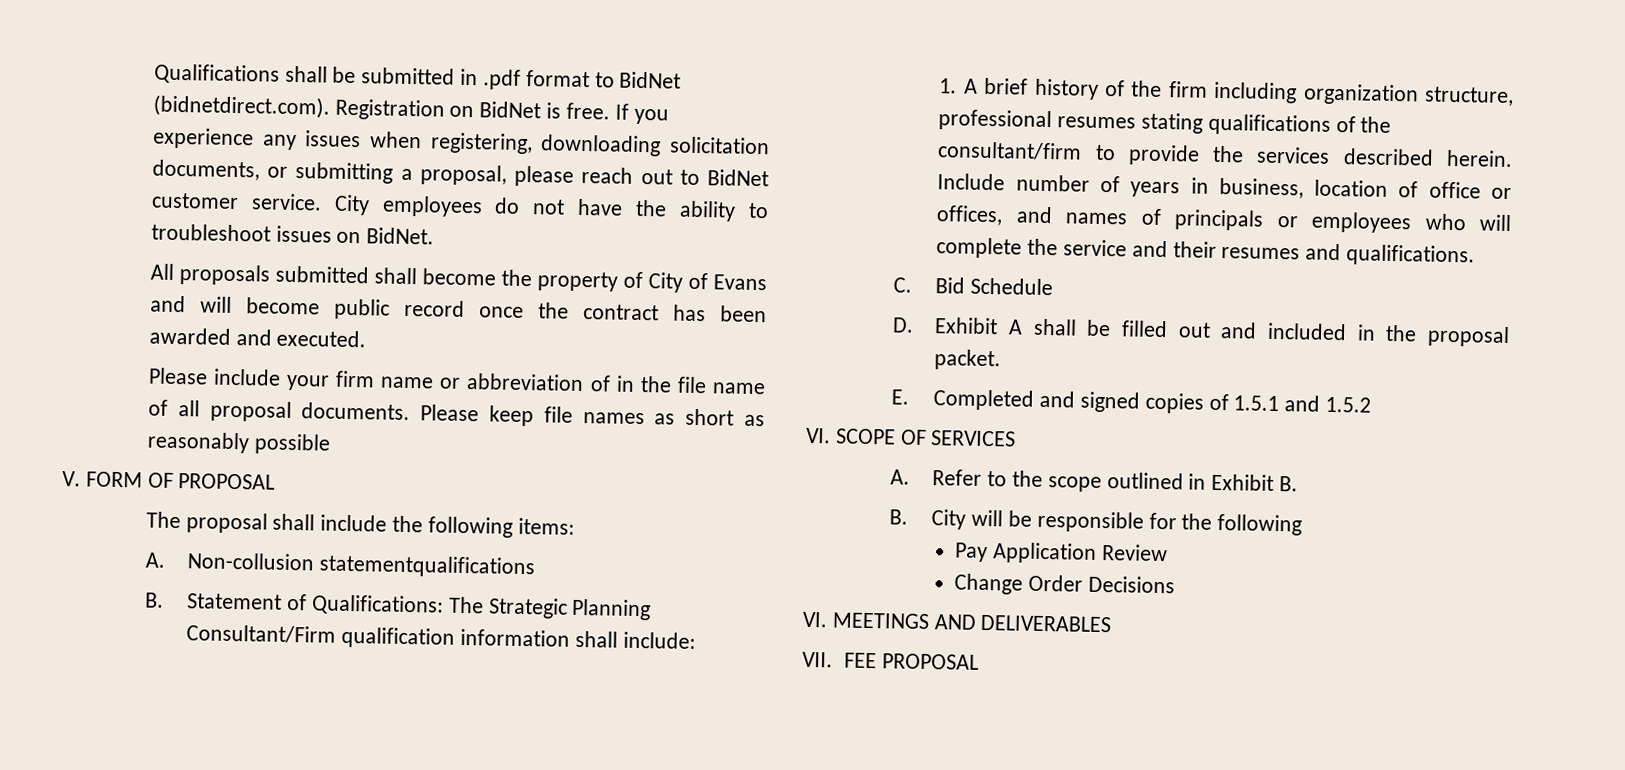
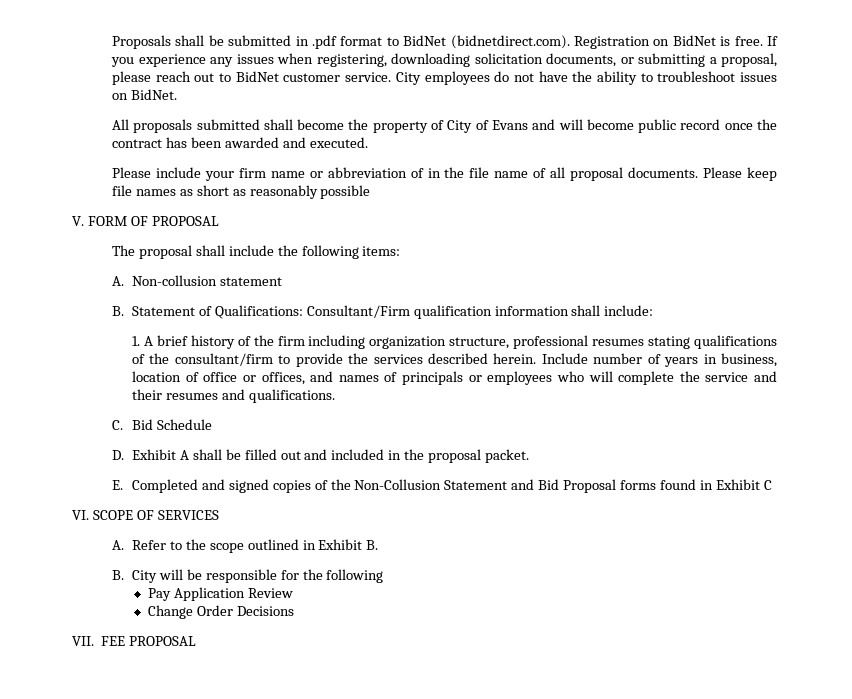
- Qualifications shall be submitted in .pdf format to BidNet (bidnetdirect.com). Registration on BidNet is free.
+ Proposals shall be submitted in .pdf format to BidNet (bidnetdirect.com). Registration on BidNet is free.
- A. Non-collusion statementqualifications
+ A. Non-collusion statement
- B. Statement of Qualifications: The Strategic Planning Consultant/Firm qualification information shall include:
+ B. Statement of Qualifications: Consultant/Firm qualification information shall include:
- E. Completed and signed copies of 1.5.1 and 1.5.2
+ E. Completed and signed copies of the Non-Collusion Statement and Bid Proposal forms found in Exhibit C
- VI. MEETINGS AND DELIVERABLES

